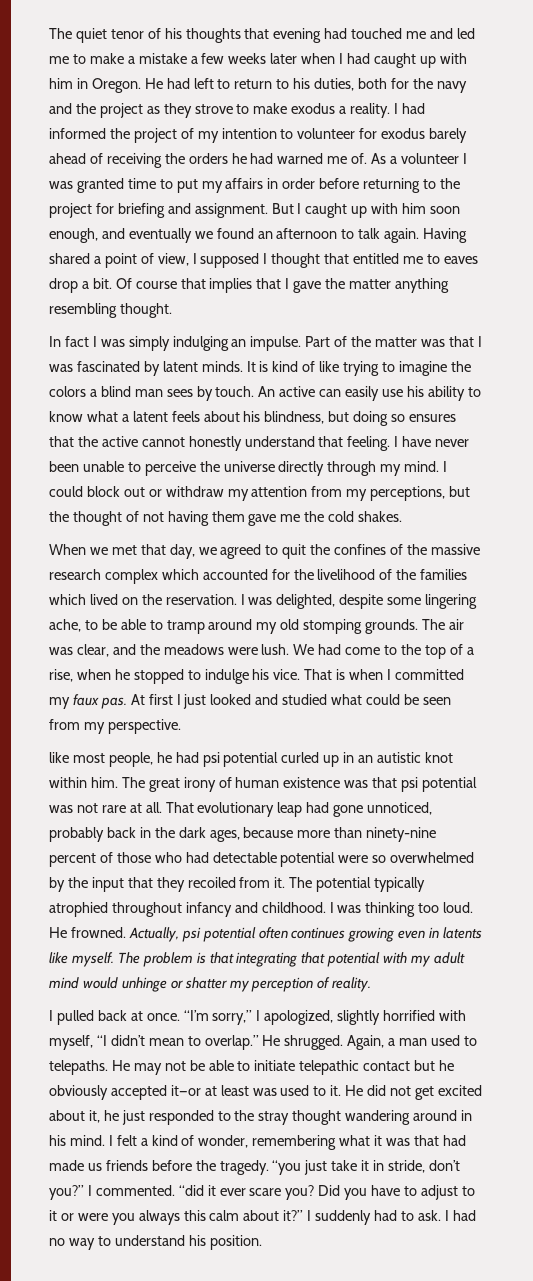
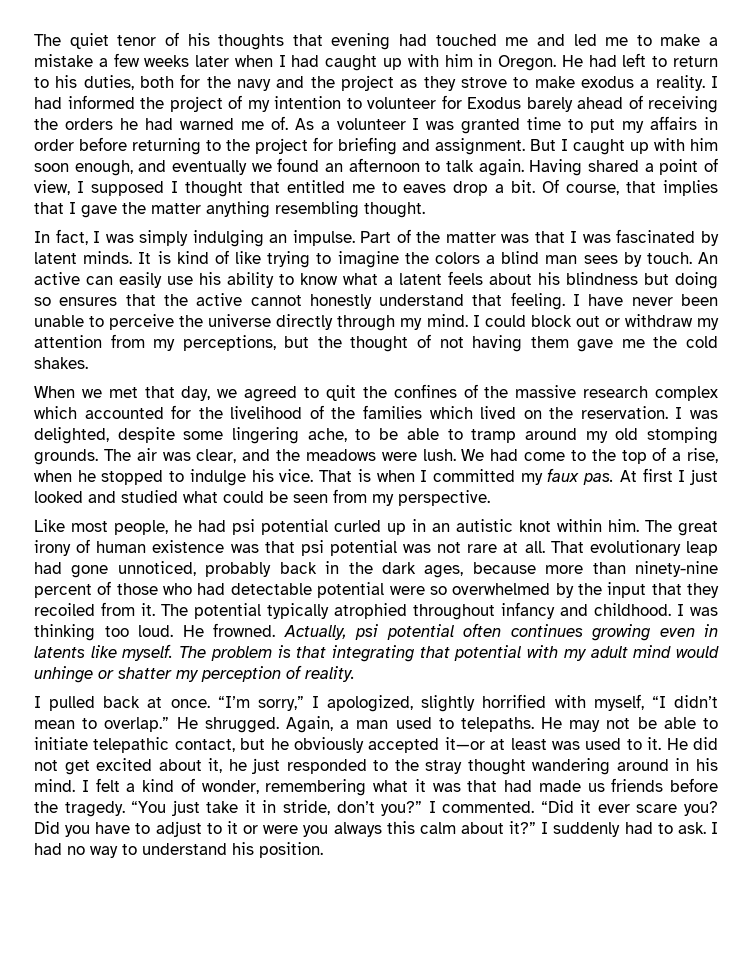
- I had informed the project of my intention to volunteer for exodus barely ahead of receiving the orders he had warned me of.
+ I had informed the project of my intention to volunteer for Exodus barely ahead of receiving the orders he had warned me of.
- Of course that implies that I gave the matter anything resembling thought.
+ Of course, that implies that I gave the matter anything resembling thought.
- In fact I was simply indulging an impulse.
+ In fact, I was simply indulging an impulse.
- An active can easily use his ability to know what a latent feels about his blindness, but doing so ensures that the active cannot honestly understand that feeling.
+ An active can easily use his ability to know what a latent feels about his blindness but doing so ensures that the active cannot honestly understand that feeling.
- like most people, he had psi potential curled up in an autistic knot within him.
+ Like most people, he had psi potential curled up in an autistic knot within him.
- He may not be able to initiate telepathic contact but he obviously accepted it—or at least was used to it.
+ He may not be able to initiate telepathic contact, but he obviously accepted it—or at least was used to it.
- “you just take it in stride, don’t you?”
+ “You just take it in stride, don’t you?”
- “did it ever scare you?
+ “Did it ever scare you?

